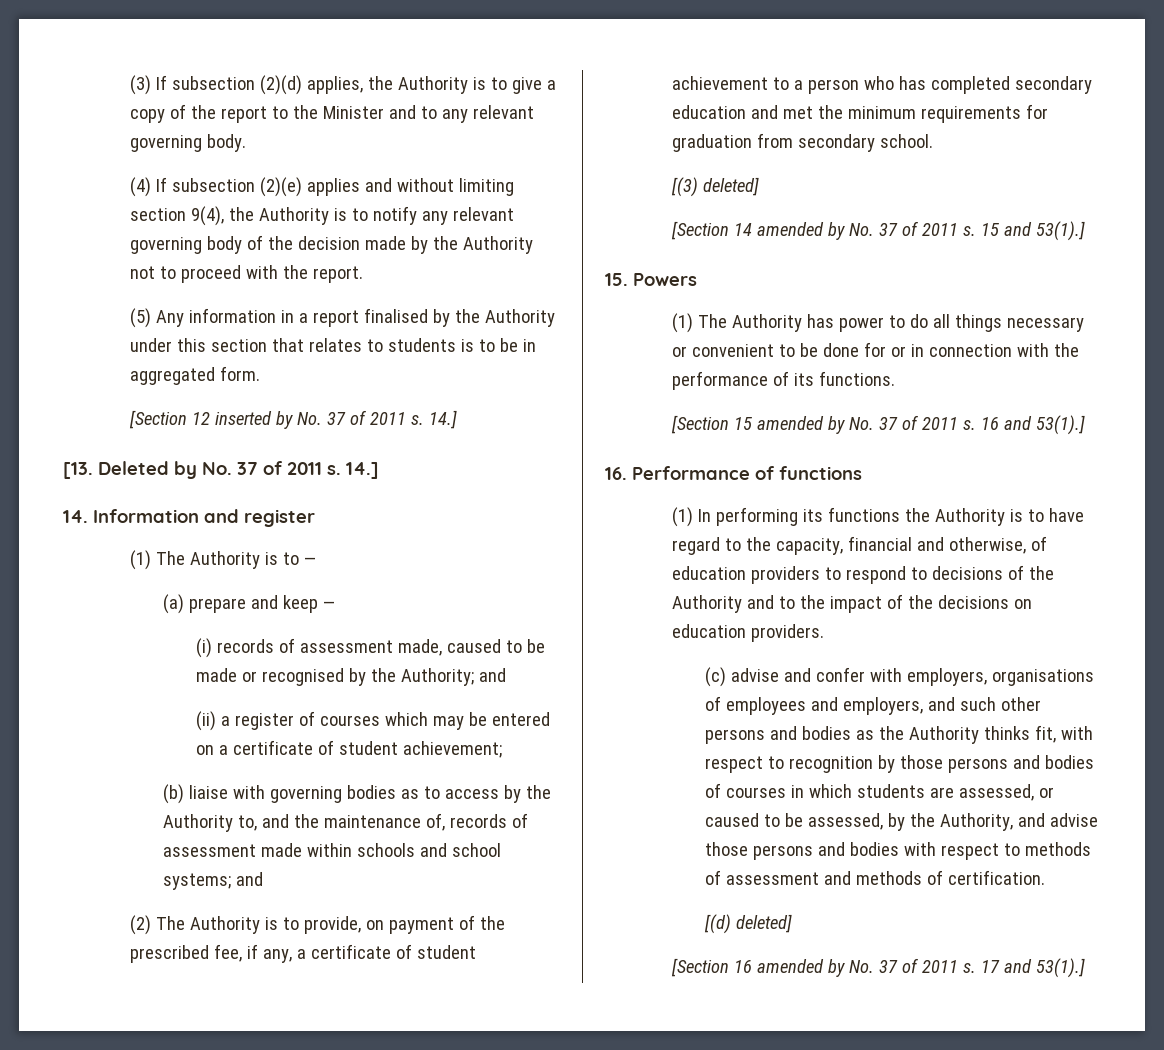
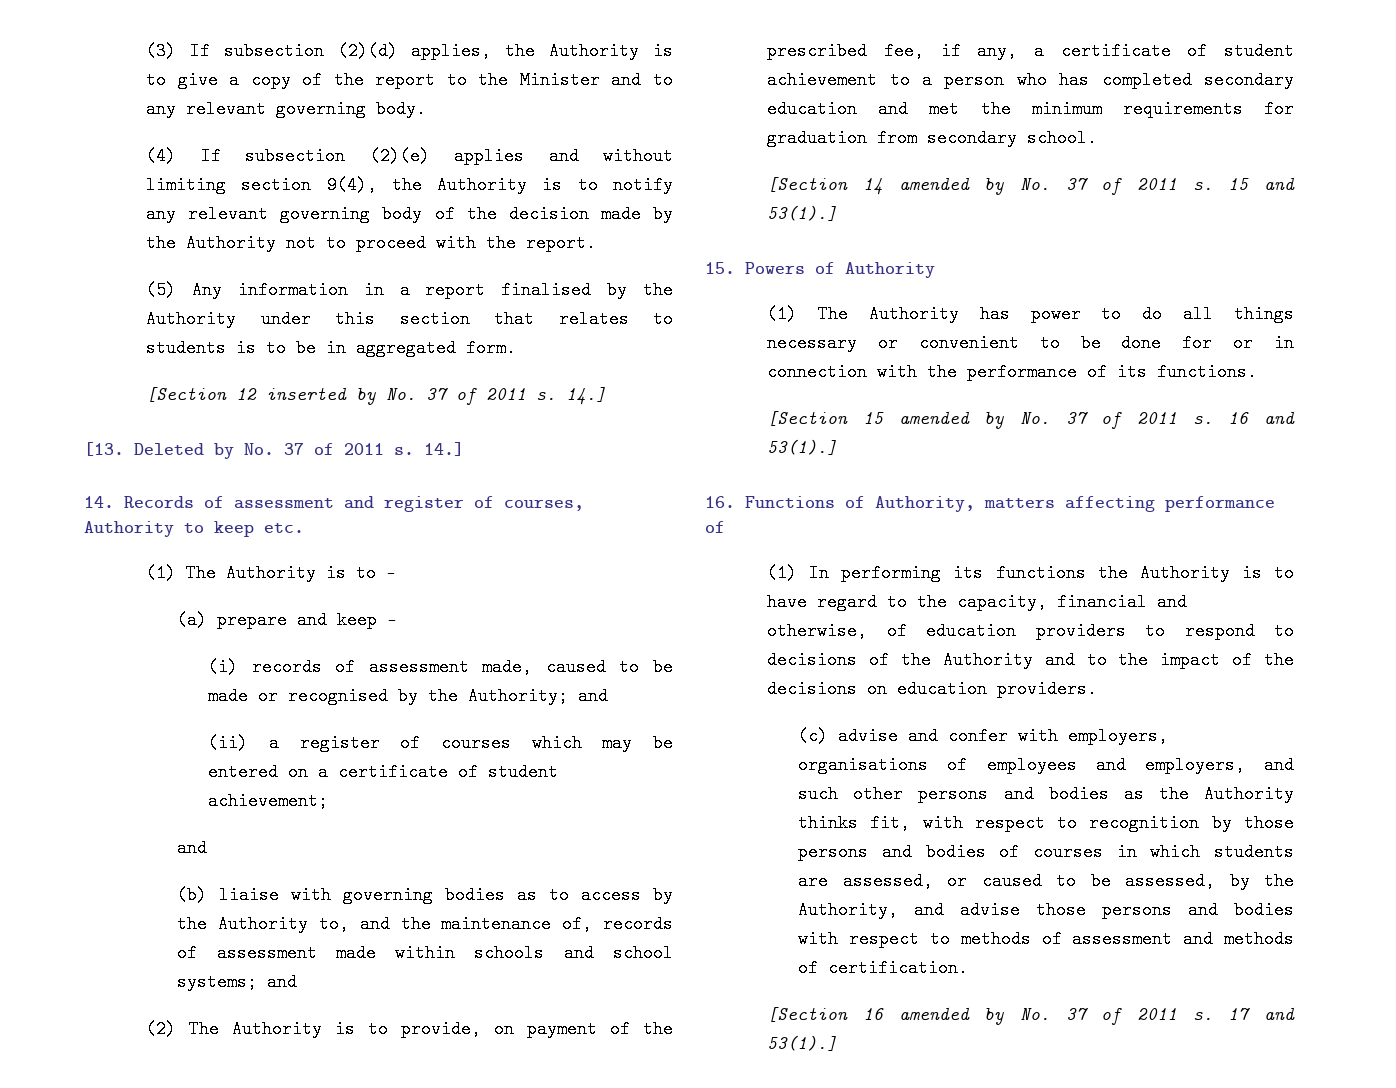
- 14. Information and register
+ 14. Records of assessment and register of courses, Authority to keep etc.
  (ii) a register of courses which may be entered on a certificate of student achievement;
+ and
- [(3) deleted]
- 15. Powers
+ 15. Powers of Authority
- 16. Performance of functions
+ 16. Functions of Authority, matters affecting performance of
- [(d) deleted]

